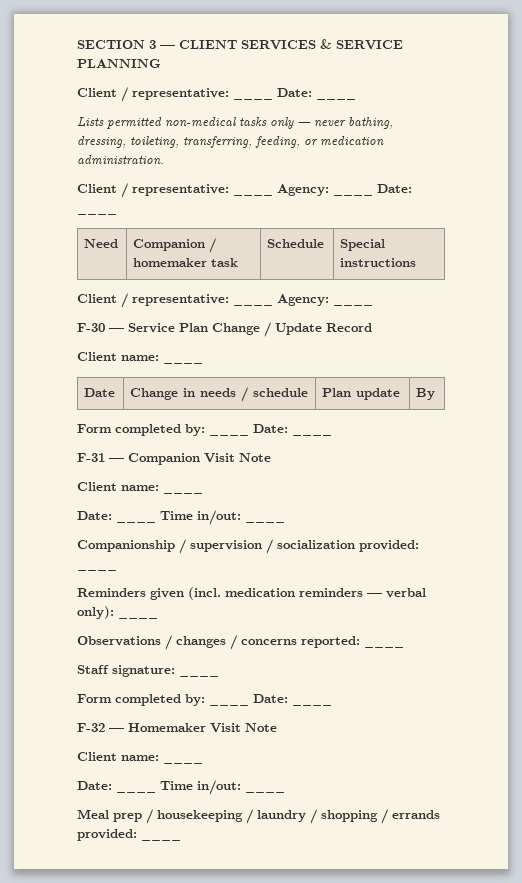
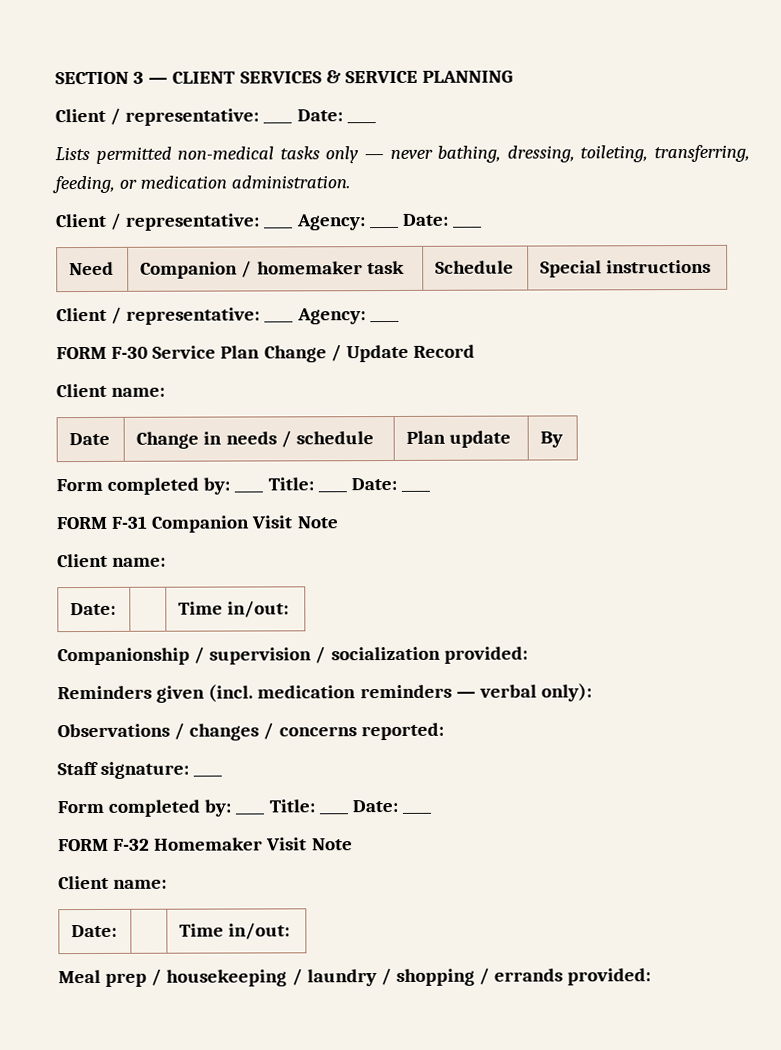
- F-30 — Service Plan Change / Update Record
- Client name: ____
+ FORM F-30 Service Plan Change / Update Record
+ Client name:
  Date | Change in needs / schedule | Plan update | By
- Form completed by: ____ Date: ____
- F-31 — Companion Visit Note
- Client name: ____
- Date: ____ Time in/out: ____
+ Form completed by: ____ Title: ____ Date: ____
+ FORM F-31 Companion Visit Note
+ Client name:
+ Date: | | Time in/out:
- Companionship / supervision / socialization provided: ____
+ Companionship / supervision / socialization provided:
- Reminders given (incl. medication reminders — verbal only): ____
+ Reminders given (incl. medication reminders — verbal only):
- Observations / changes / concerns reported: ____
+ Observations / changes / concerns reported:
  Staff signature: ____
- Form completed by: ____ Date: ____
- F-32 — Homemaker Visit Note
- Client name: ____
- Date: ____ Time in/out: ____
+ Form completed by: ____ Title: ____ Date: ____
+ FORM F-32 Homemaker Visit Note
+ Client name:
+ Date: | | Time in/out:
- Meal prep / housekeeping / laundry / shopping / errands provided: ____
+ Meal prep / housekeeping / laundry / shopping / errands provided:

